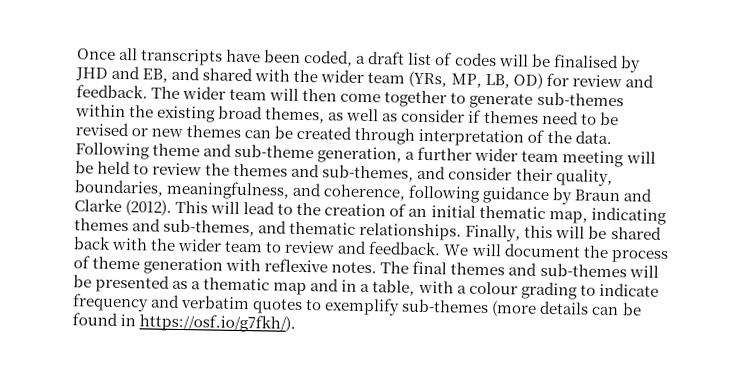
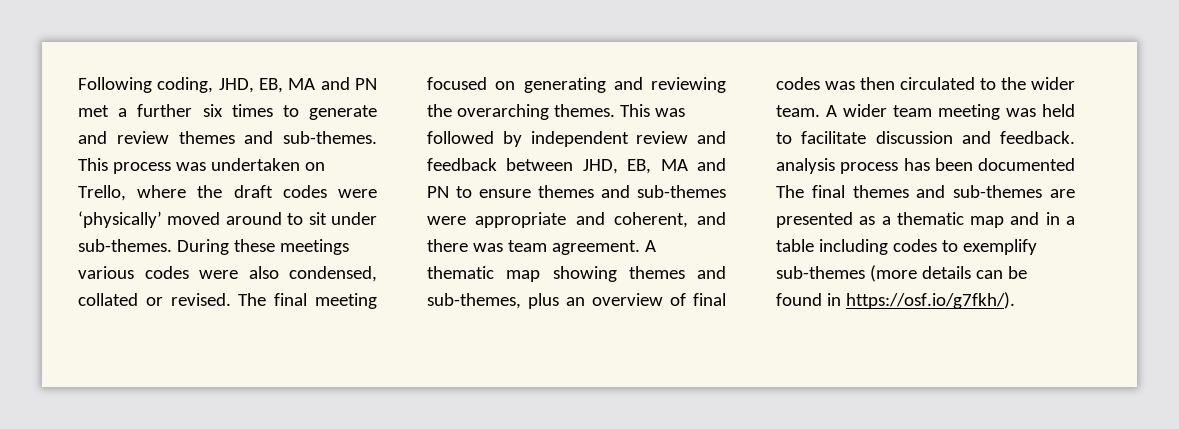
- Once all transcripts have been coded, a draft list of codes will be finalised by JHD and EB, and shared with the wider team (YRs, MP, LB, OD) for review and feedback. The wider team will then come together to generate sub-themes within the existing broad themes, as well as consider if themes need to be revised or new themes can be created through interpretation of the data. Following theme and sub-theme generation, a further wider team meeting will be held to review the themes and sub-themes, and consider their quality, boundaries, meaningfulness, and coherence, following guidance by Braun and Clarke (2012). This will lead to the creation of an initial thematic map, indicating themes and sub-themes, and thematic relationships. Finally, this will be shared back with the wider team to review and feedback. We will document the process of theme generation with reflexive notes. The final themes and sub-themes will be presented as a thematic map and in a table, with a colour grading to indicate frequency and verbatim quotes to exemplify sub-themes (more details can be found in https://osf.io/g7fkh/).
+ Following coding, JHD, EB, MA and PN met a further six times to generate and review themes and sub-themes. This process was undertaken on Trello, where the draft codes were ‘physically’ moved around to sit under sub-themes. During these meetings various codes were also condensed, collated or revised. The final meeting focused on generating and reviewing the overarching themes. This was followed by independent review and feedback between JHD, EB, MA and PN to ensure themes and sub-themes were appropriate and coherent, and there was team agreement. A thematic map showing themes and sub-themes, plus an overview of final codes was then circulated to the wider team. A wider team meeting was held to facilitate discussion and feedback. analysis process has been documented The final themes and sub-themes are presented as a thematic map and in a table including codes to exemplify sub-themes (more details can be found in https://osf.io/g7fkh/).

